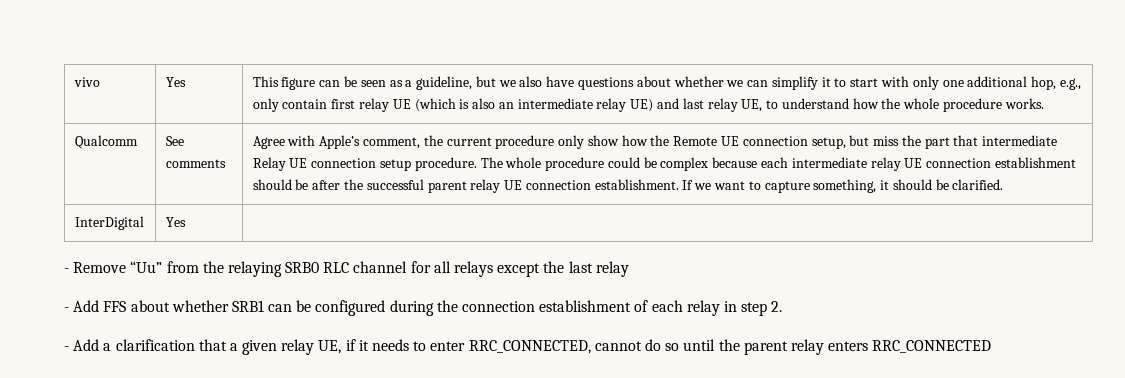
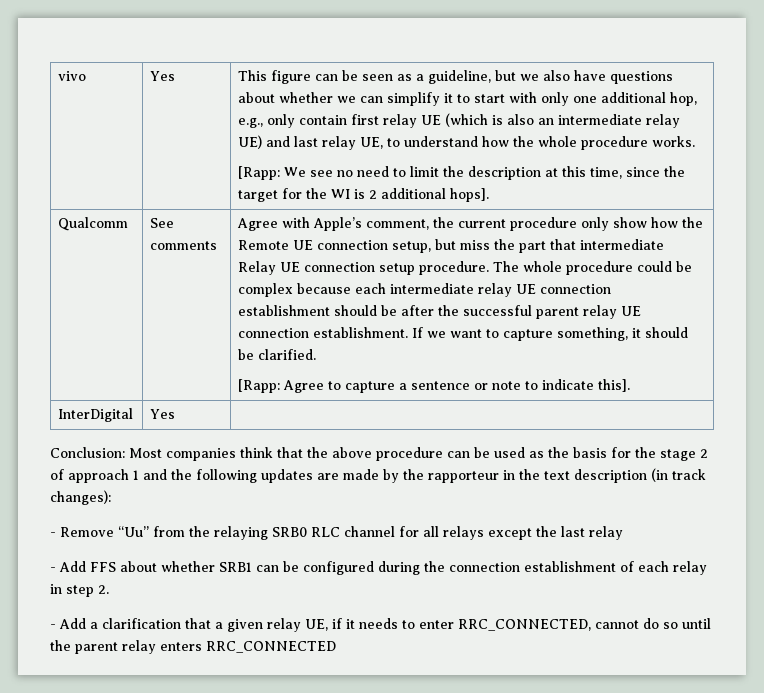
+ [Rapp: We see no need to limit the description at this time, since the target for the WI is 2 additional hops].
+ [Rapp: Agree to capture a sentence or note to indicate this].
  InterDigital | Yes |
+ Conclusion: Most companies think that the above procedure can be used as the basis for the stage 2 of approach 1 and the following updates are made by the rapporteur in the text description (in track changes):

